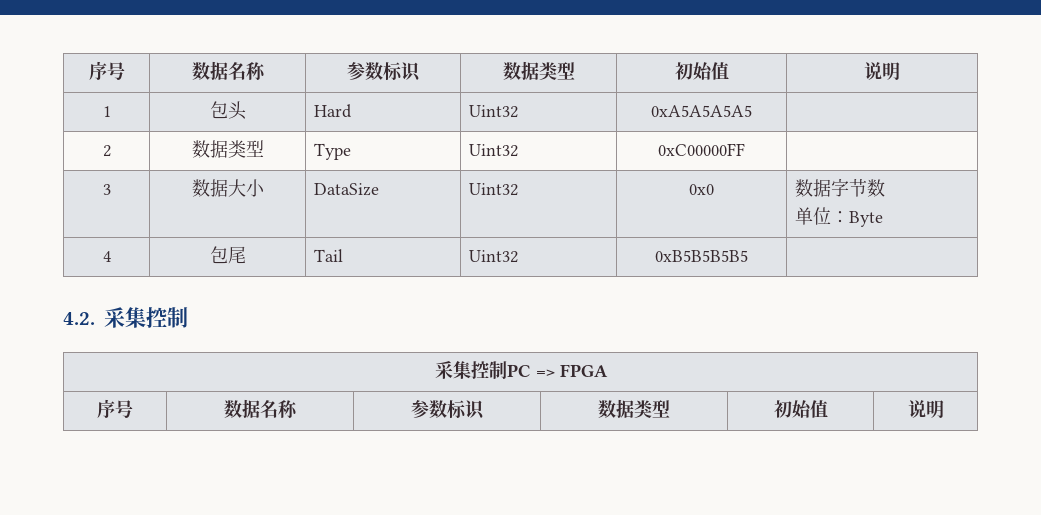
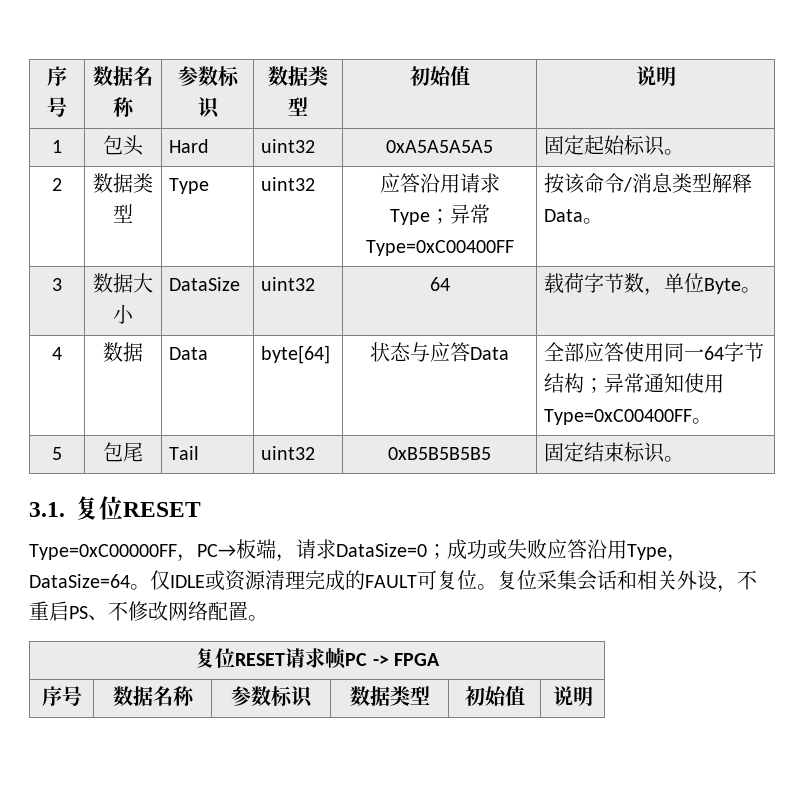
- 1 | 包头 | Hard | Uint32 | 0xA5A5A5A5 |
+ 1 | 包头 | Hard | uint32 | 0xA5A5A5A5 | 固定起始标识。
- 2 | 数据类型 | Type | Uint32 | 0xC00000FF |
- 3 | 数据大小 | DataSize | Uint32 | 0x0 | 数据字节数
- 单位：Byte
- 4 | 包尾 | Tail | Uint32 | 0xB5B5B5B5 |
- 4.2.采集控制
- 采集控制PC => FPGA
+ 2 | 数据类型 | Type | uint32 | 应答沿用请求Type；异常Type=0xC00400FF | 按该命令/消息类型解释Data。
+ 3 | 数据大小 | DataSize | uint32 | 64 | 载荷字节数，单位Byte。
+ 4 | 数据 | Data | byte[64] | 状态与应答Data | 全部应答使用同一64字节结构；异常通知使用Type=0xC00400FF。
+ 5 | 包尾 | Tail | uint32 | 0xB5B5B5B5 | 固定结束标识。
+ 3.1.复位RESET
+ Type=0xC00000FF，PC→板端，请求DataSize=0；成功或失败应答沿用Type，DataSize=64。仅IDLE或资源清理完成的FAULT可复位。复位采集会话和相关外设，不重启PS、不修改网络配置。
+ 复位RESET请求帧PC -> FPGA

